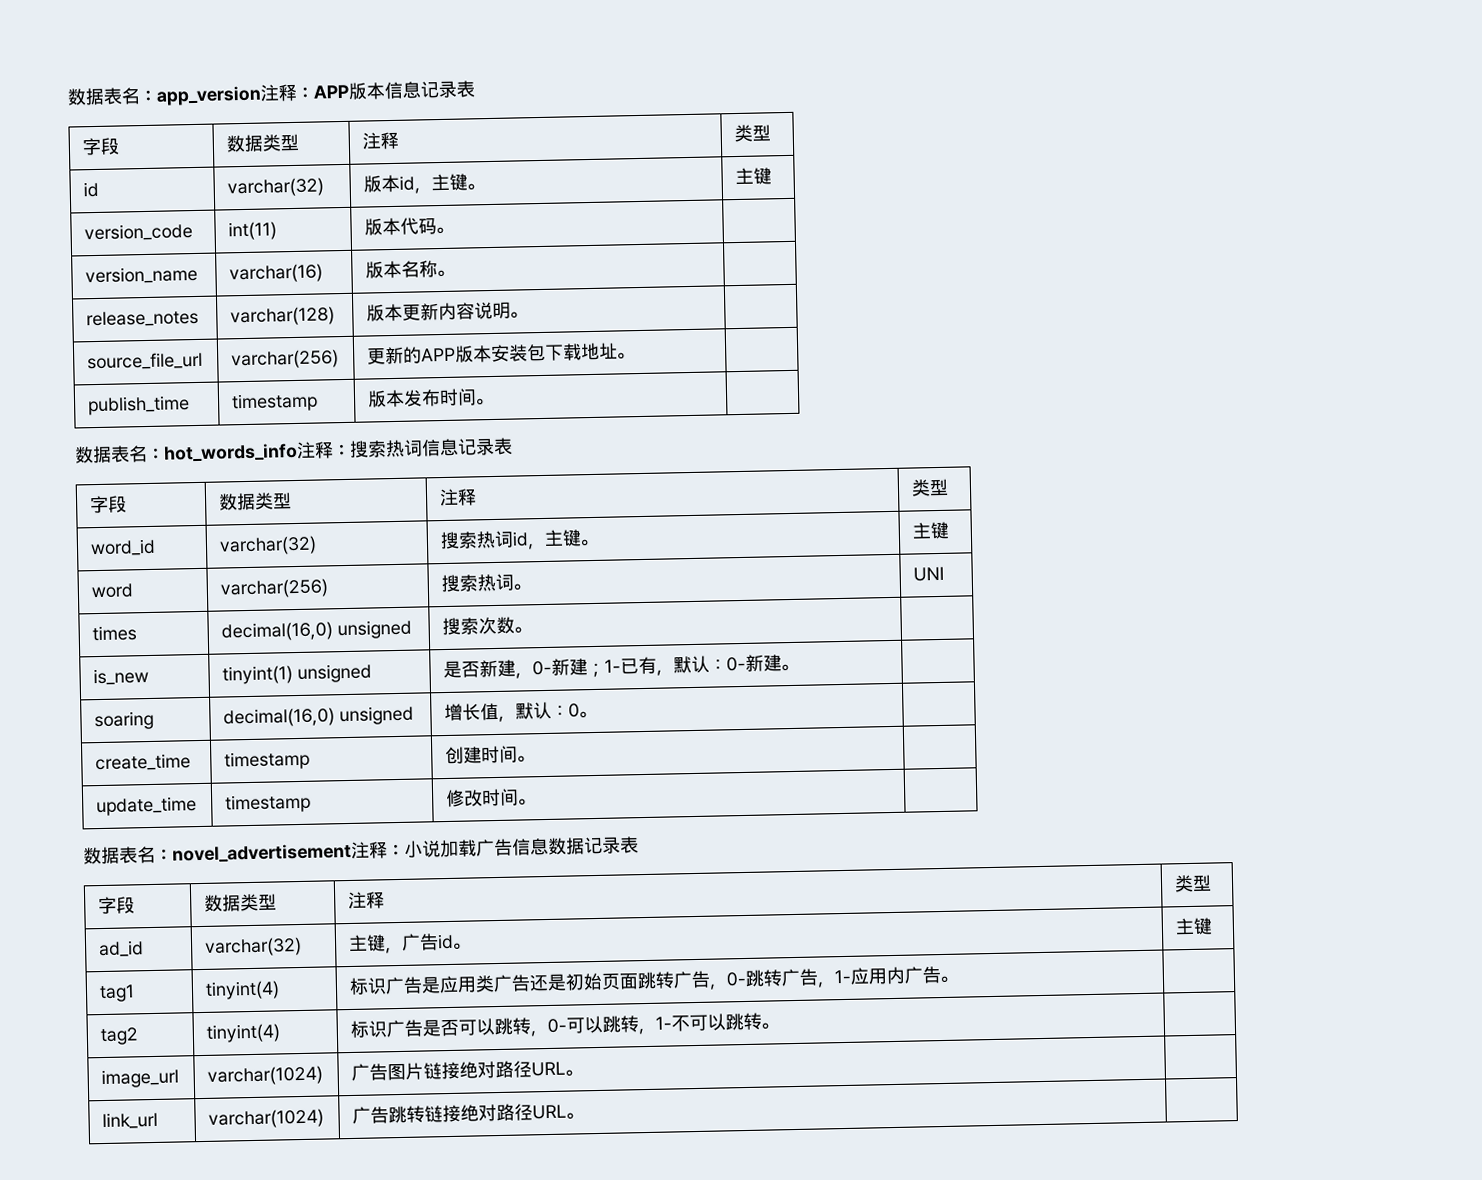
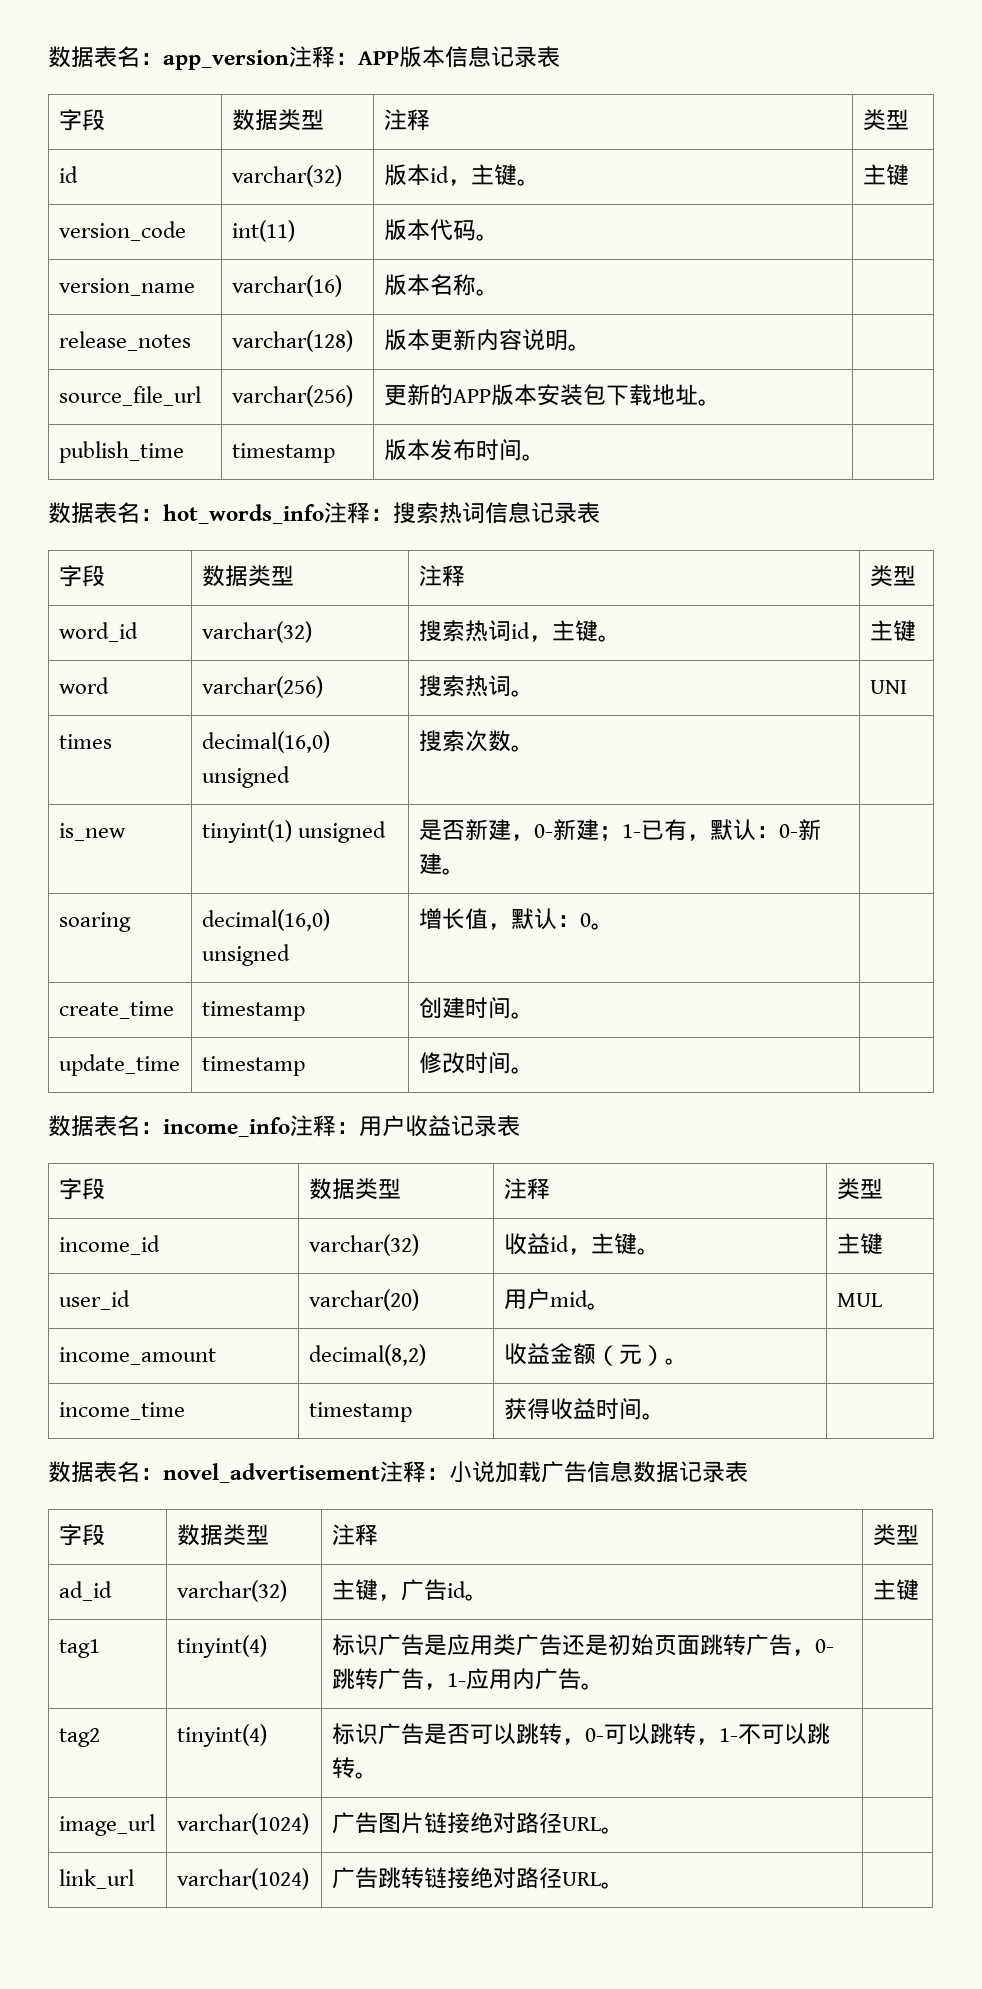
+ 数据表名：income_info注释：用户收益记录表
+ 字段 | 数据类型 | 注释 | 类型
+ income_id | varchar(32) | 收益id，主键。 | 主键
+ user_id | varchar(20) | 用户mid。 | MUL
+ income_amount | decimal(8,2) | 收益金额（元）。 |
+ income_time | timestamp | 获得收益时间。 |

